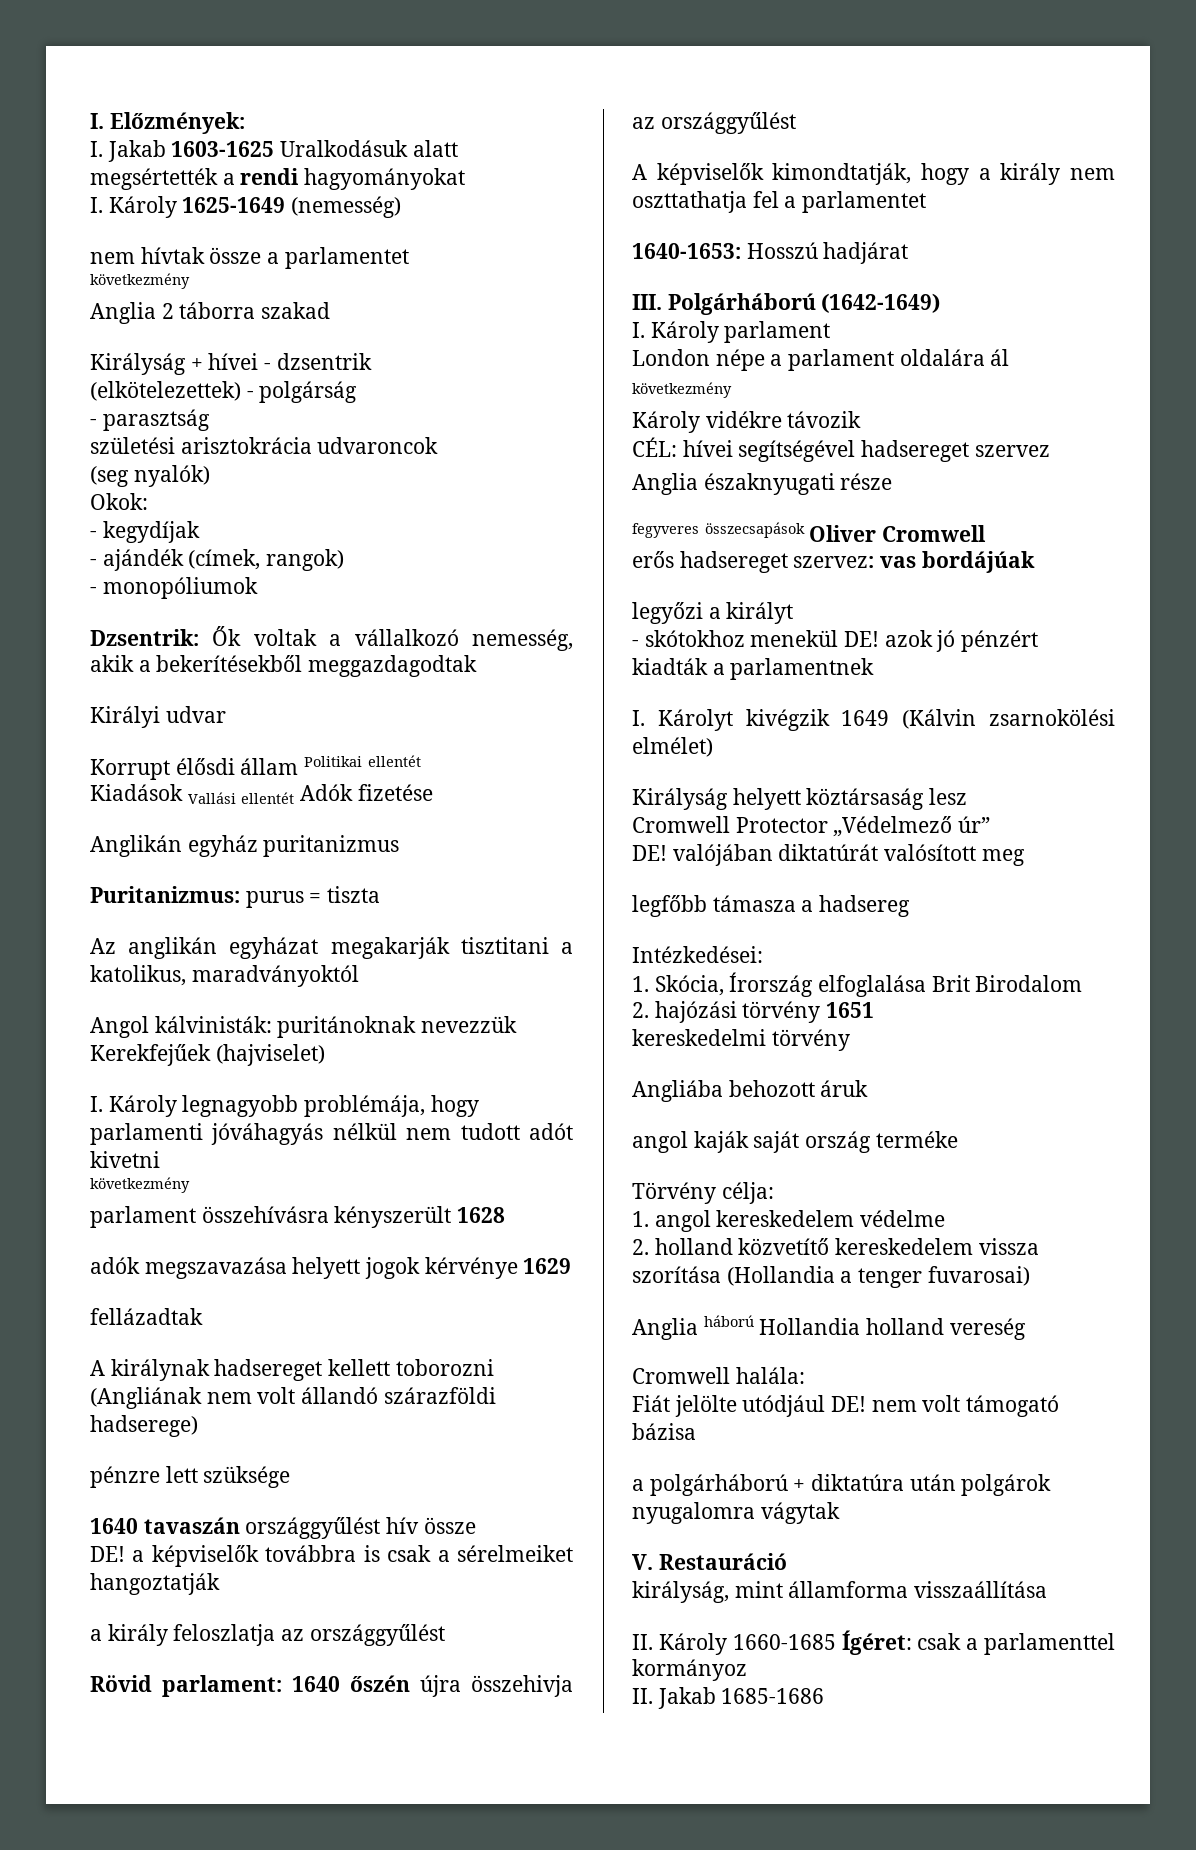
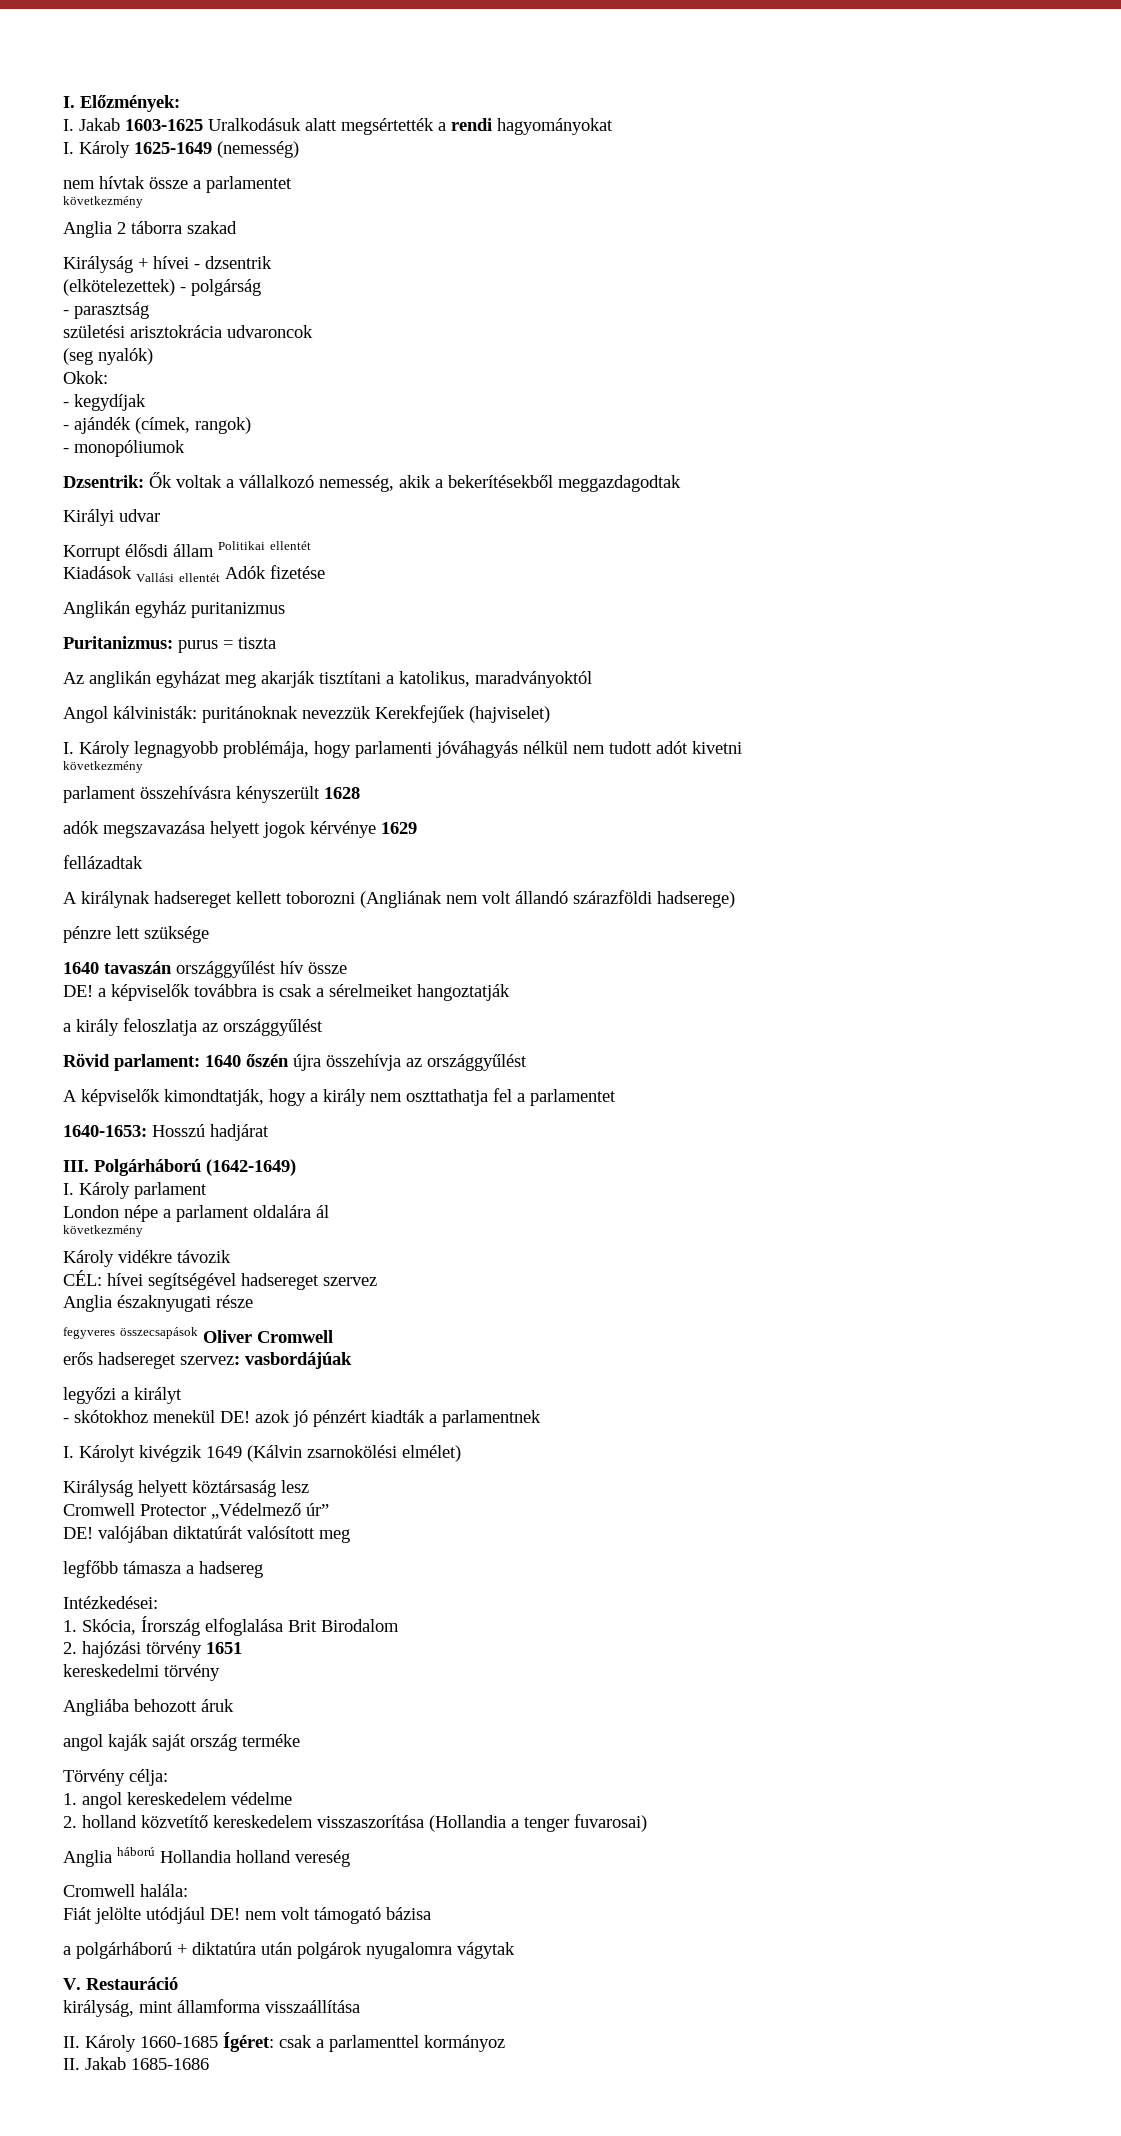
- Az anglikán egyházat megakarják tisztitani a katolikus, maradványoktól
+ Az anglikán egyházat meg akarják tisztítani a katolikus, maradványoktól
- Rövid parlament: 1640 őszén újra összehivja az országgyűlést
+ Rövid parlament: 1640 őszén újra összehívja az országgyűlést
- erős hadsereget szervez: vas bordájúak
+ erős hadsereget szervez: vasbordájúak
- 2. holland közvetítő kereskedelem vissza szorítása (Hollandia a tenger fuvarosai)
+ 2. holland közvetítő kereskedelem visszaszorítása (Hollandia a tenger fuvarosai)

